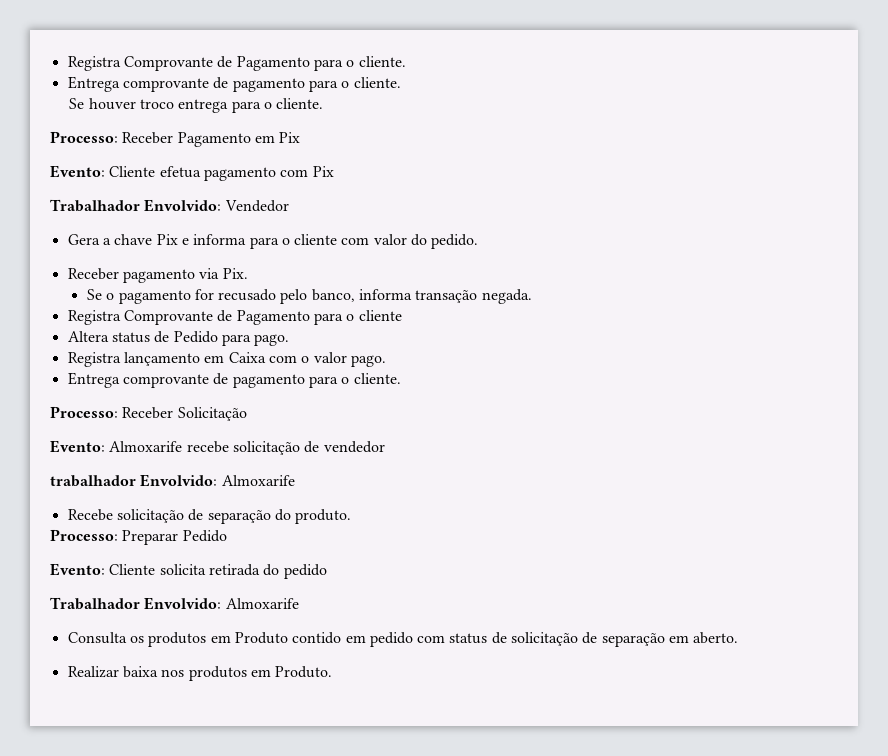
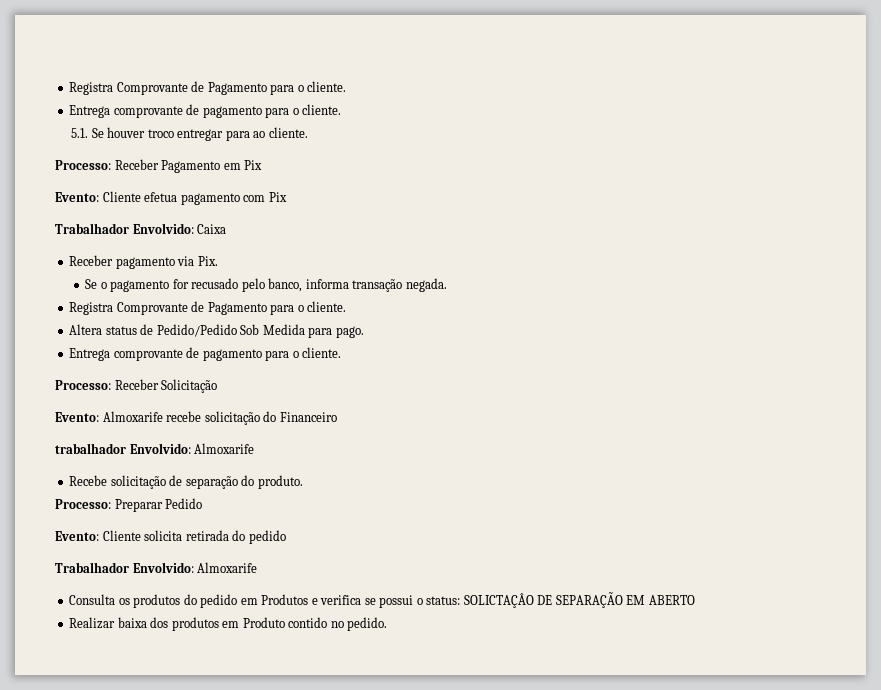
- Se houver troco entrega para o cliente.
+ 5.1. Se houver troco entregar para ao cliente.
- Trabalhador Envolvido: Vendedor
- Gera a chave Pix e informa para o cliente com valor do pedido.
+ Trabalhador Envolvido: Caixa
  Se o pagamento for recusado pelo banco, informa transação negada.
- Registra Comprovante de Pagamento para o cliente
+ Registra Comprovante de Pagamento para o cliente.
- Altera status de Pedido para pago.
+ Altera status de Pedido/Pedido Sob Medida para pago.
- Registra lançamento em Caixa com o valor pago.
- Evento: Almoxarife recebe solicitação de vendedor
+ Evento: Almoxarife recebe solicitação do Financeiro
- Consulta os produtos em Produto contido em pedido com status de solicitação de separação em aberto.
- Realizar baixa nos produtos em Produto.
+ Consulta os produtos do pedido em Produtos e verifica se possui o status: SOLICTAÇÂO DE SEPARAÇÃO EM ABERTO
+ Realizar baixa dos produtos em Produto contido no pedido.

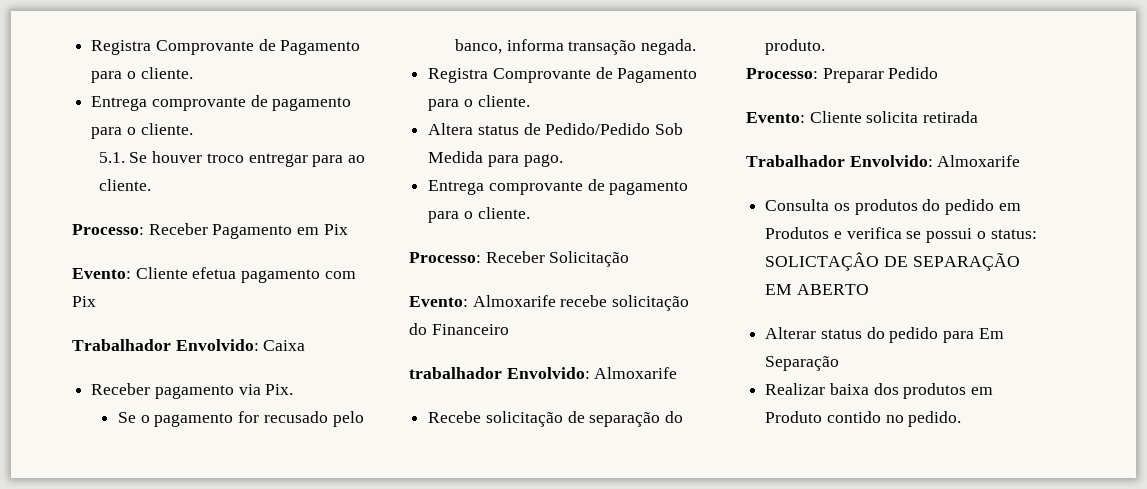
- Evento: Cliente solicita retirada do pedido
+ Evento: Cliente solicita retirada
+ Alterar status do pedido para Em Separação

